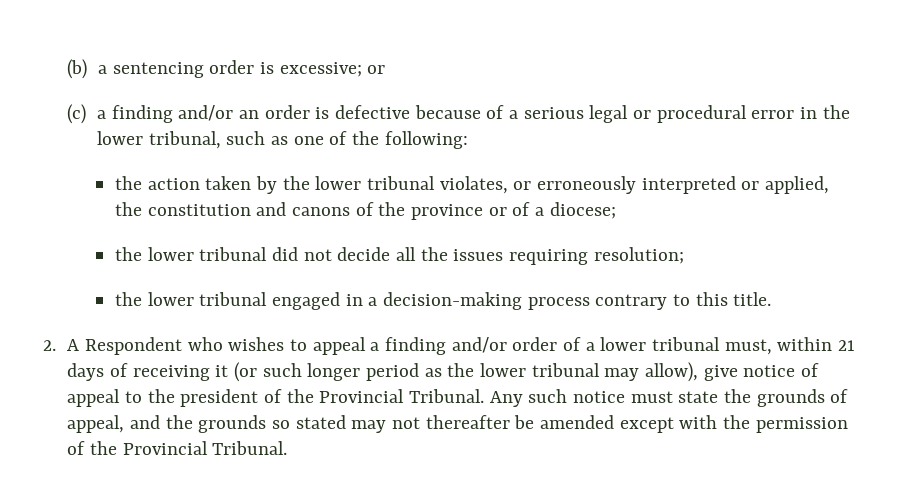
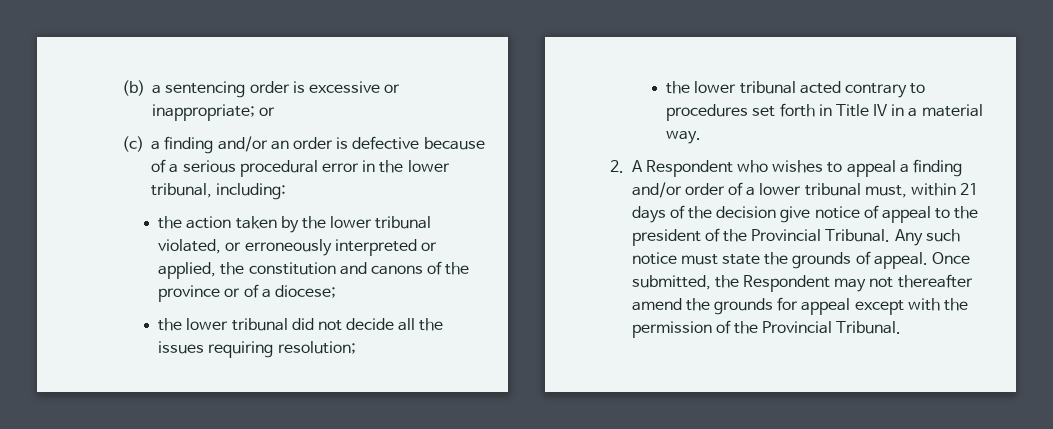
- (b) a sentencing order is excessive; or
+ (b) a sentencing order is excessive or inappropriate; or
- (c) a finding and/or an order is defective because of a serious legal or procedural error in the lower tribunal, such as one of the following:
+ (c) a finding and/or an order is defective because of a serious procedural error in the lower tribunal, including:
- the action taken by the lower tribunal violates, or erroneously interpreted or applied, the constitution and canons of the province or of a diocese;
+ the action taken by the lower tribunal violated, or erroneously interpreted or applied, the constitution and canons of the province or of a diocese;
- the lower tribunal engaged in a decision-making process contrary to this title.
+ the lower tribunal acted contrary to procedures set forth in Title IV in a material way.
- 2. A Respondent who wishes to appeal a finding and/or order of a lower tribunal must, within 21 days of receiving it (or such longer period as the lower tribunal may allow), give notice of appeal to the president of the Provincial Tribunal.
+ 2. A Respondent who wishes to appeal a finding and/or order of a lower tribunal must, within 21 days of the decision give notice of appeal to the president of the Provincial Tribunal.
- Any such notice must state the grounds of appeal, and the grounds so stated may not thereafter be amended except with the permission of the Provincial Tribunal.
+ Any such notice must state the grounds of appeal. Once submitted, the Respondent may not thereafter amend the grounds for appeal except with the permission of the Provincial Tribunal.

